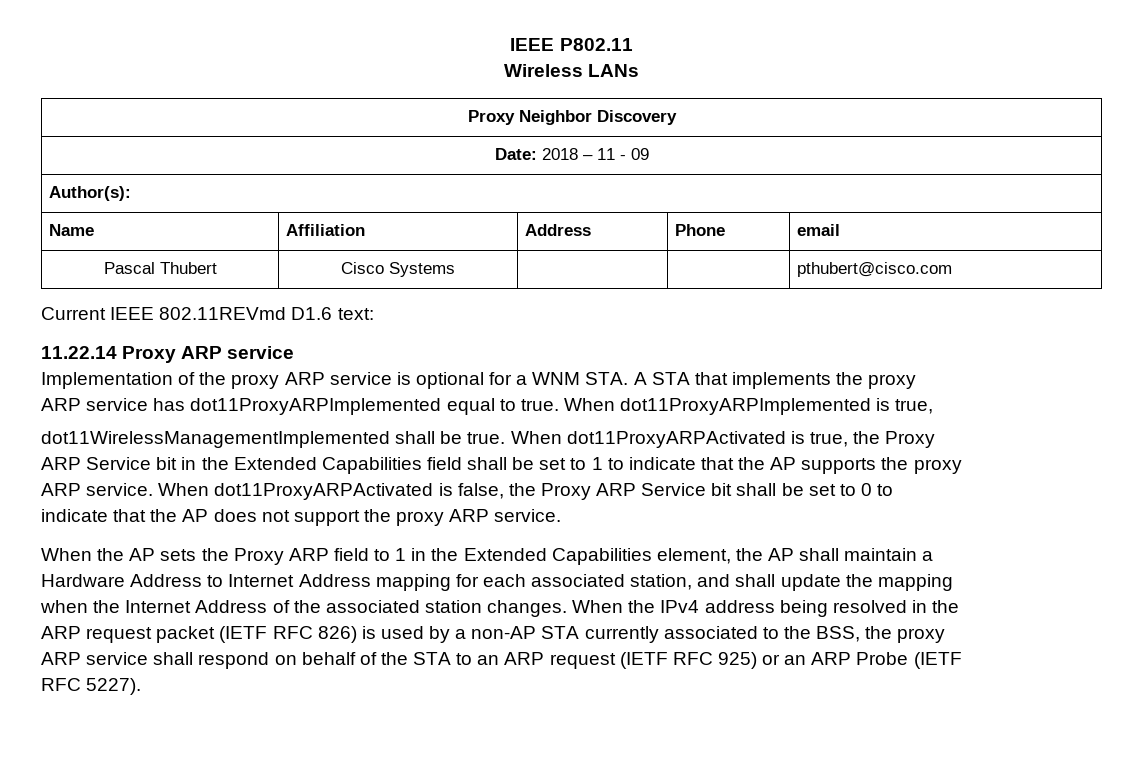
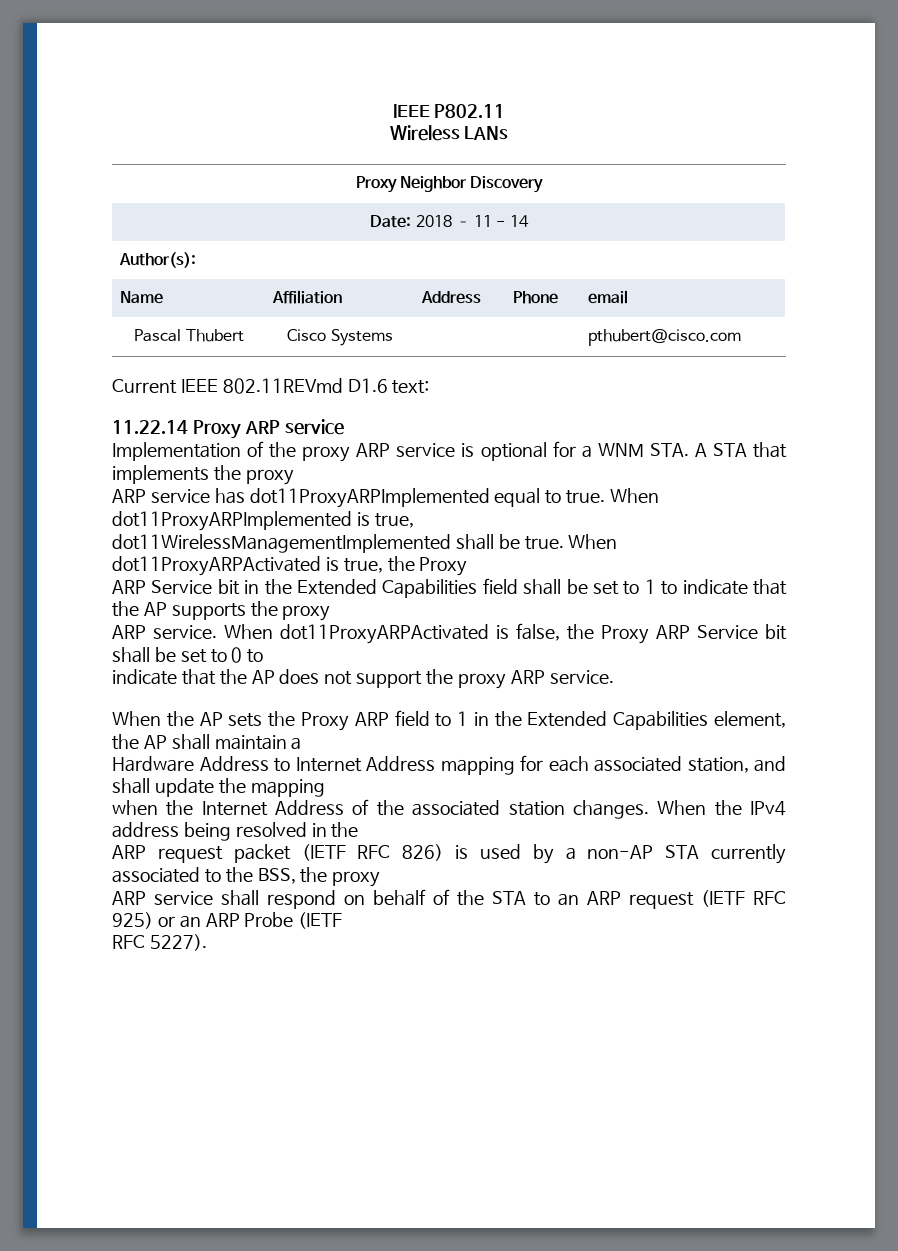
- Date: 2018 – 11 - 09
+ Date: 2018 – 11 - 14

